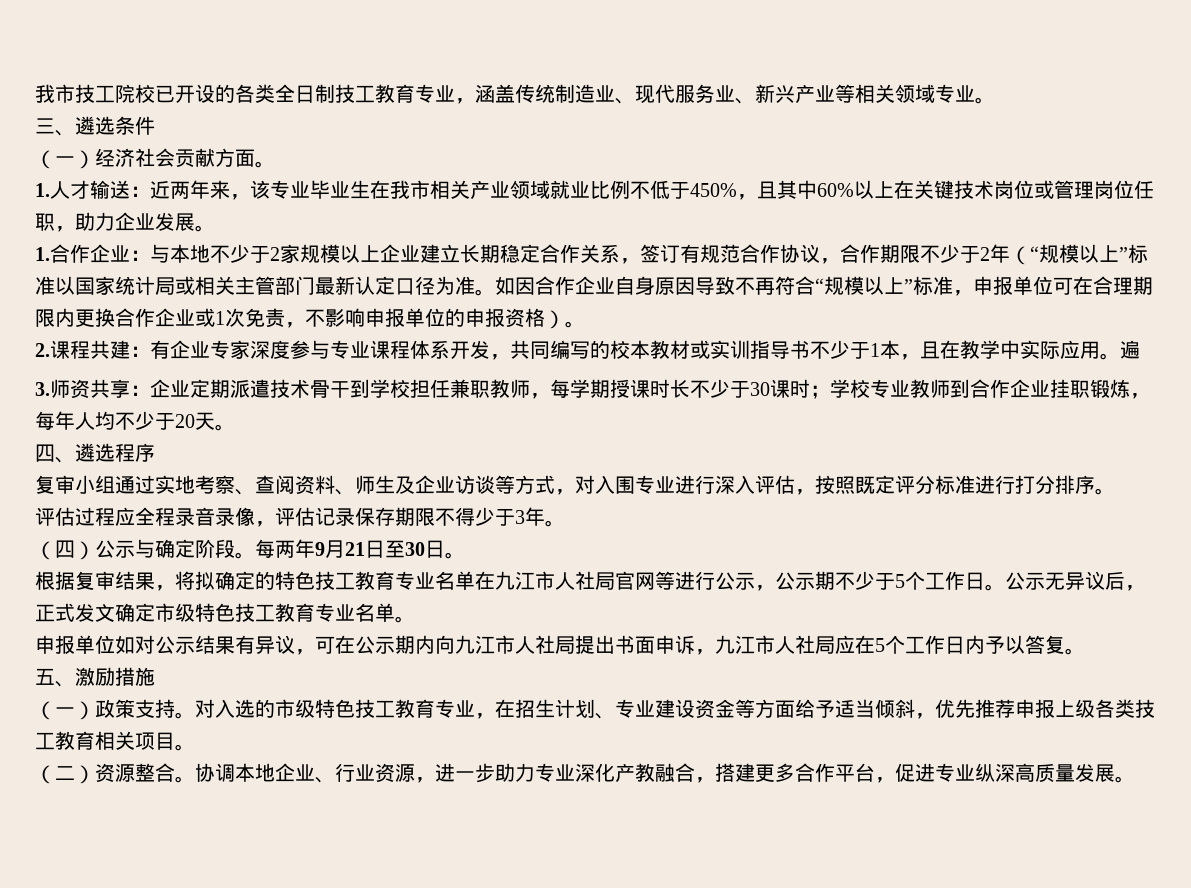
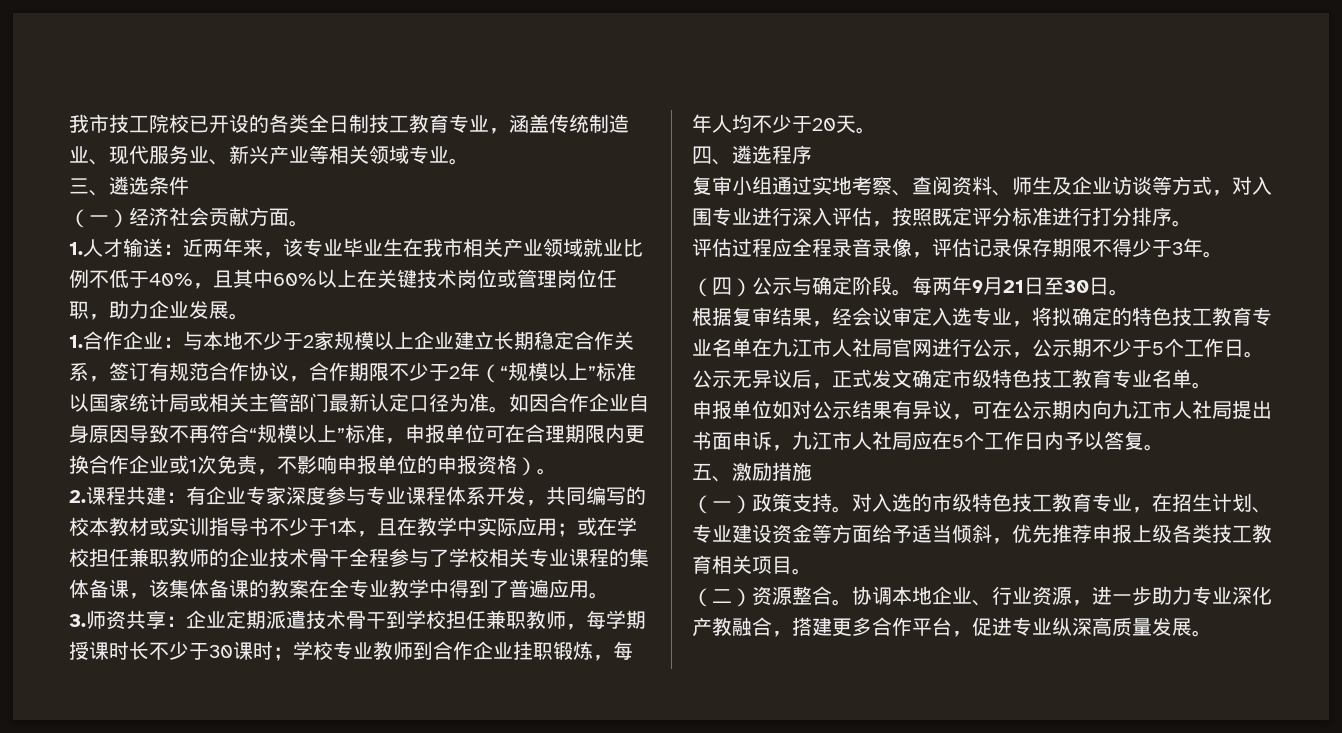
- 1.人才输送：近两年来，该专业毕业生在我市相关产业领域就业比例不低于450%，且其中60%以上在关键技术岗位或管理岗位任职，助力企业发展。
+ 1.人才输送：近两年来，该专业毕业生在我市相关产业领域就业比例不低于40%，且其中60%以上在关键技术岗位或管理岗位任职，助力企业发展。
- 2.课程共建：有企业专家深度参与专业课程体系开发，共同编写的校本教材或实训指导书不少于1本，且在教学中实际应用。遍
+ 2.课程共建：有企业专家深度参与专业课程体系开发，共同编写的校本教材或实训指导书不少于1本，且在教学中实际应用；或在学校担任兼职教师的企业技术骨干全程参与了学校相关专业课程的集体备课，该集体备课的教案在全专业教学中得到了普遍应用。
- 根据复审结果，将拟确定的特色技工教育专业名单在九江市人社局官网等进行公示，公示期不少于5个工作日。
+ 根据复审结果，经会议审定入选专业，将拟确定的特色技工教育专业名单在九江市人社局官网进行公示，公示期不少于5个工作日。

